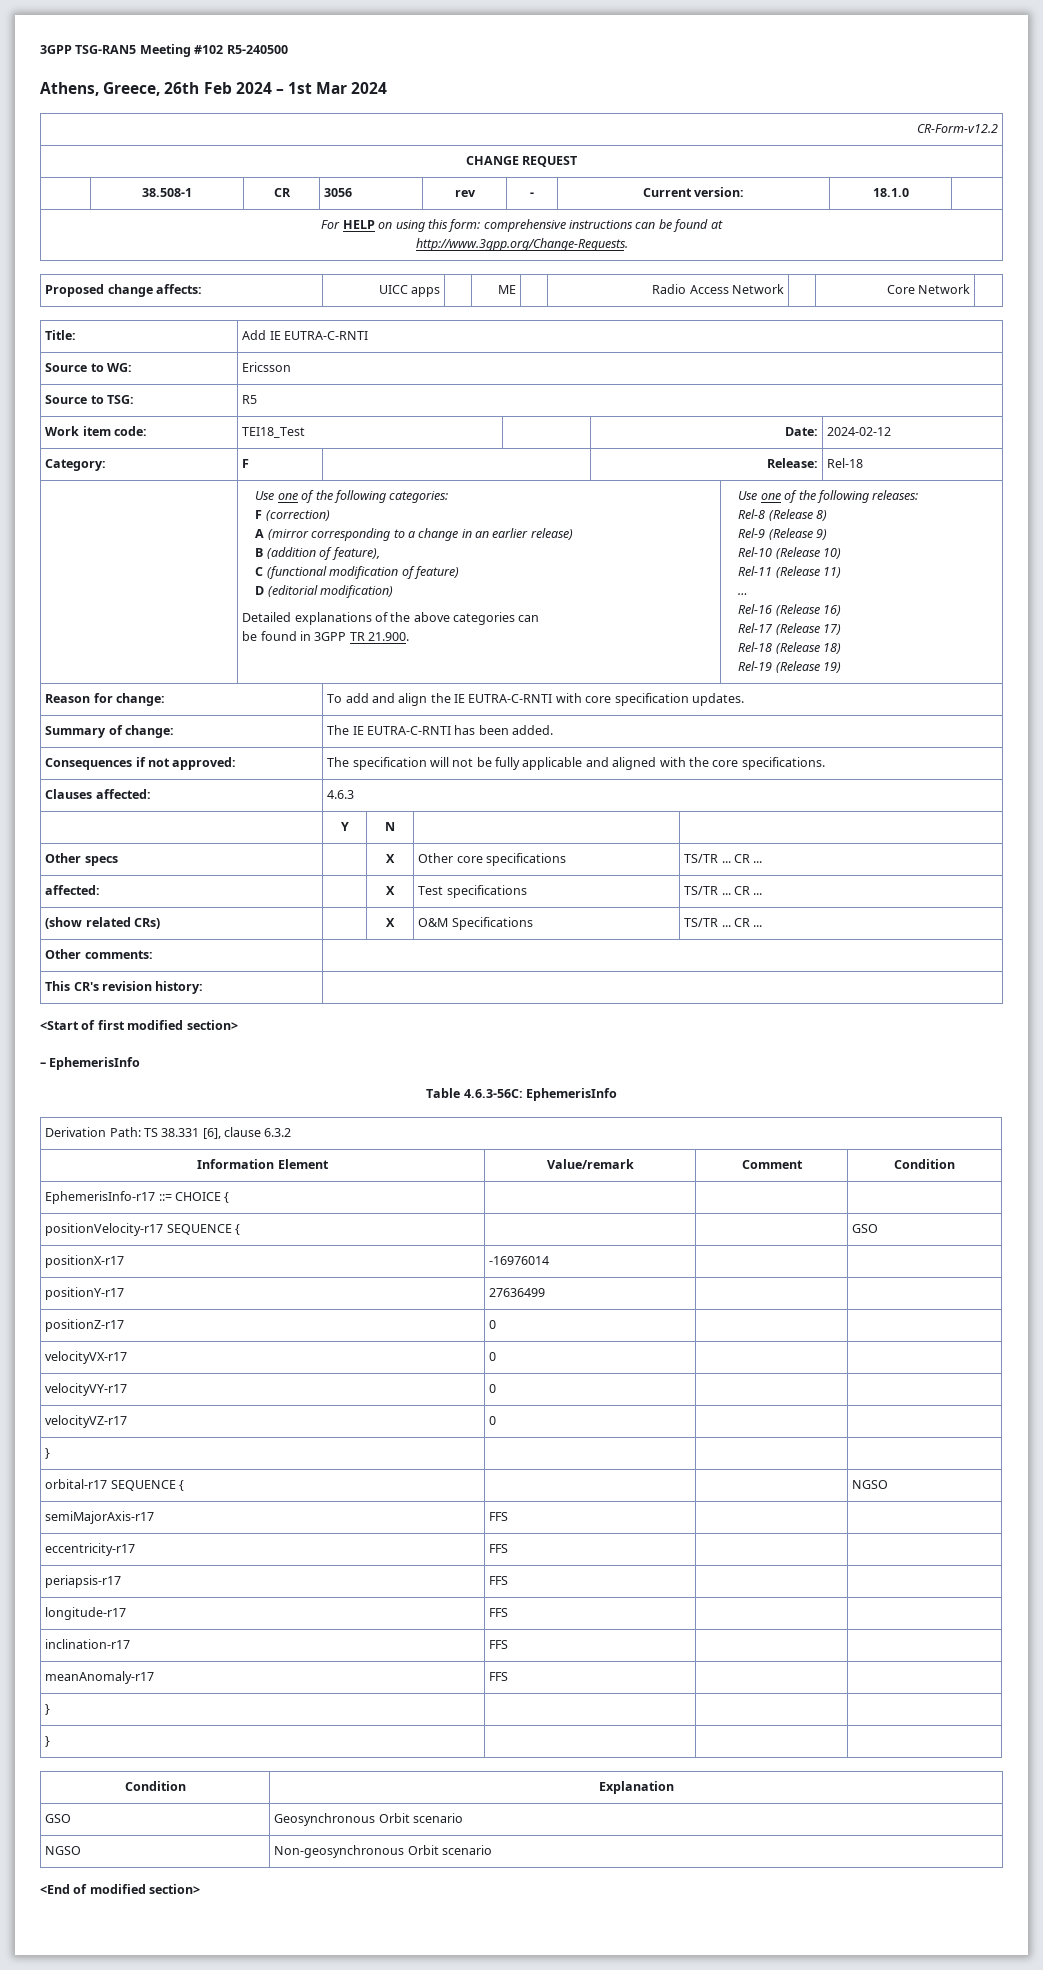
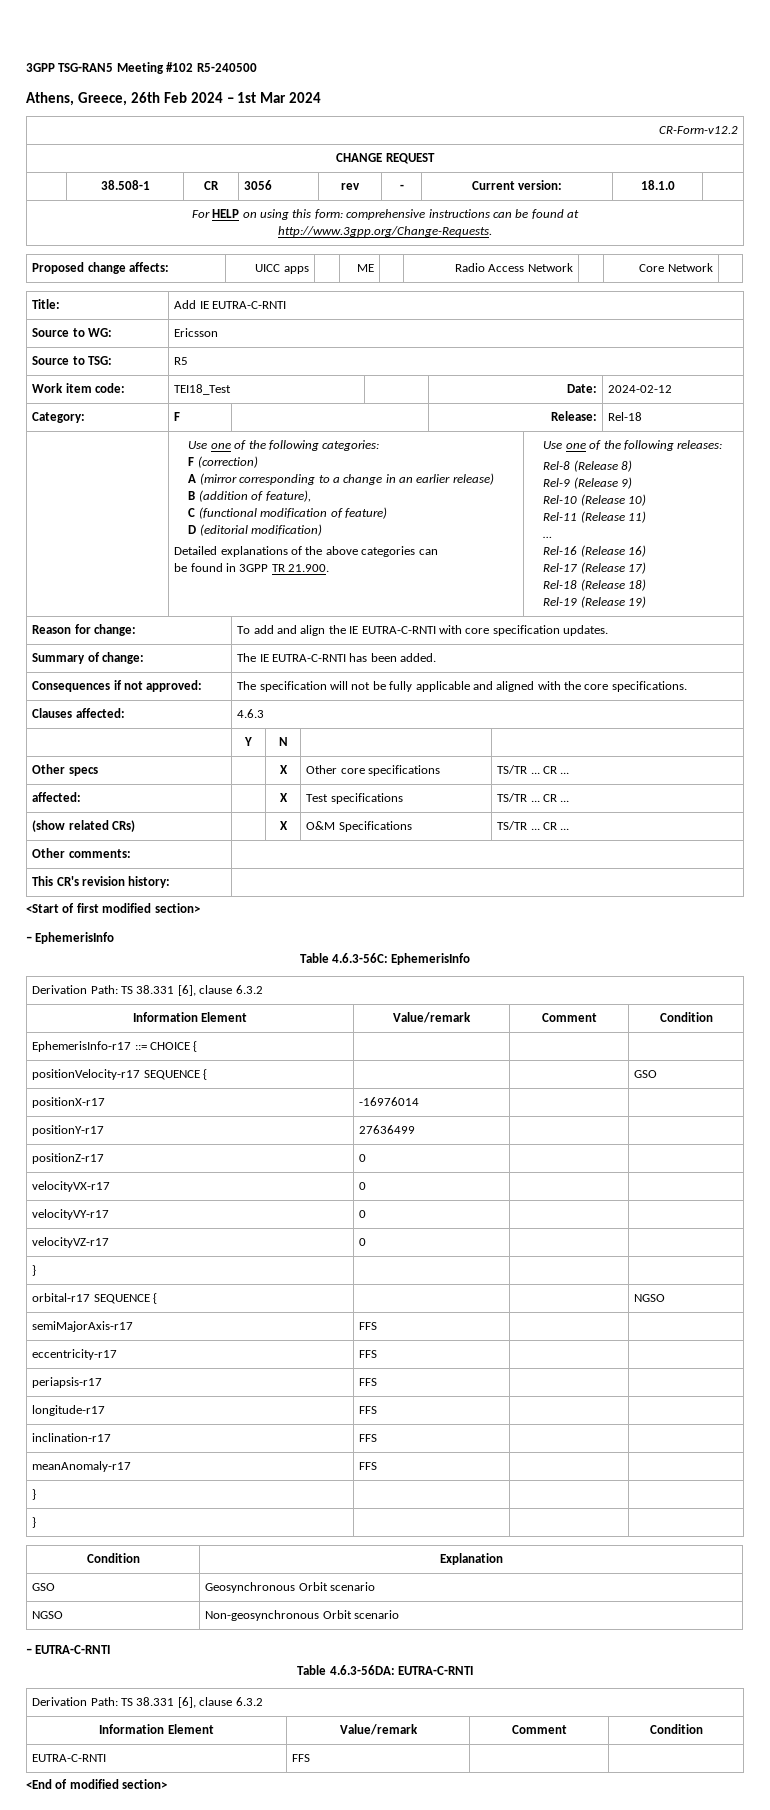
+ – EUTRA-C-RNTI
+ Table 4.6.3-56DA: EUTRA-C-RNTI
+ Derivation Path: TS 38.331 [6], clause 6.3.2
+ Information Element | Value/remark | Comment | Condition
+ EUTRA-C-RNTI | FFS | |

